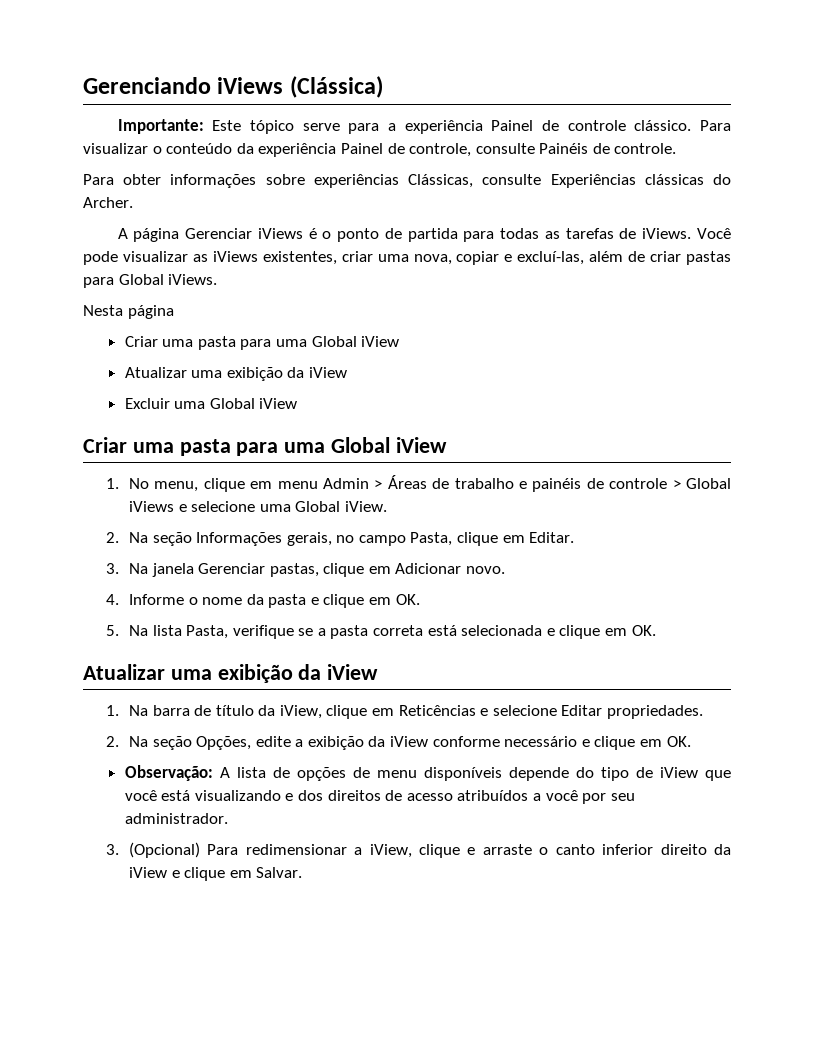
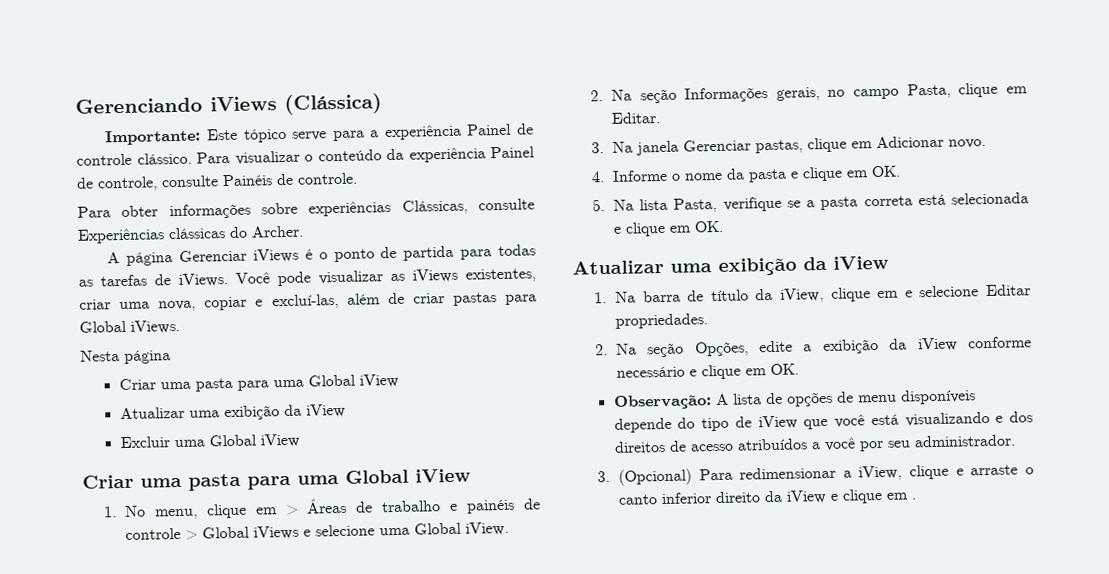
- 1. No menu, clique em menu Admin > Áreas de trabalho e painéis de controle > Global iViews e selecione uma Global iView.
+ 1. No menu, clique em > Áreas de trabalho e painéis de controle > Global iViews e selecione uma Global iView.
- 1. Na barra de título da iView, clique em Reticências e selecione Editar propriedades.
+ 1. Na barra de título da iView, clique em e selecione Editar propriedades.
- 3. (Opcional) Para redimensionar a iView, clique e arraste o canto inferior direito da iView e clique em Salvar.
+ 3. (Opcional) Para redimensionar a iView, clique e arraste o canto inferior direito da iView e clique em .

